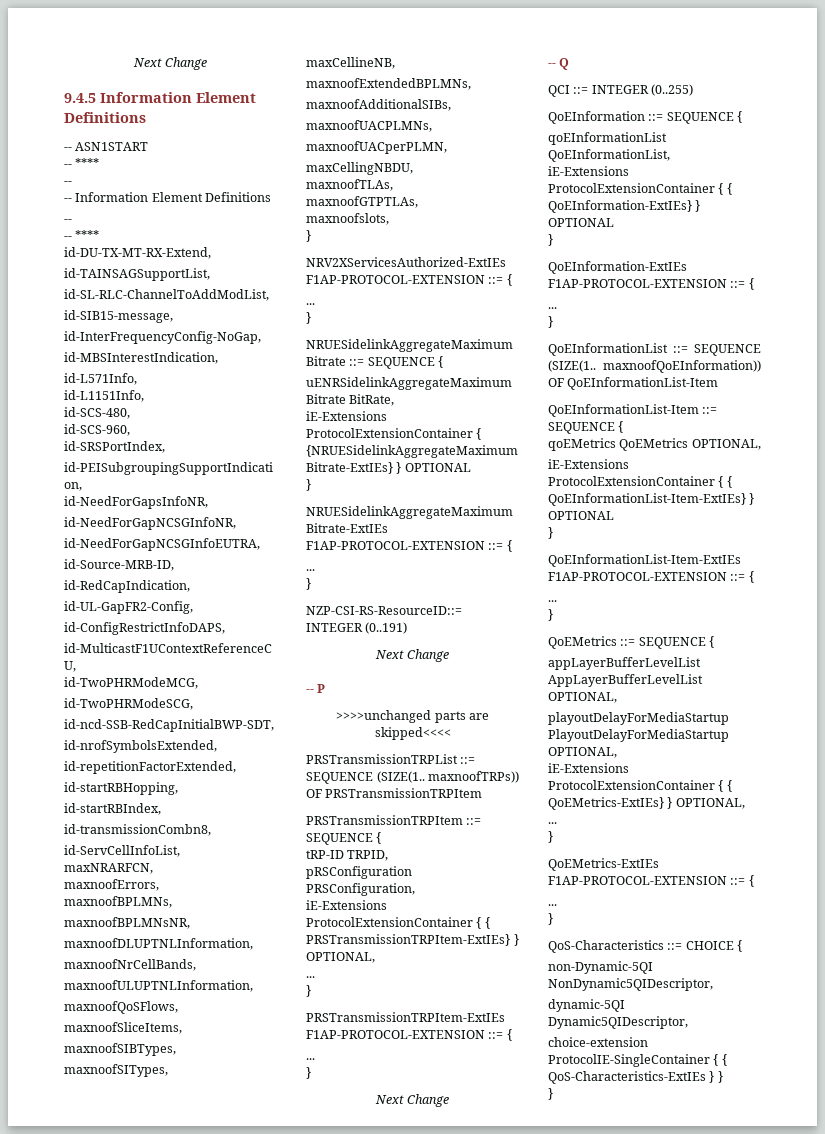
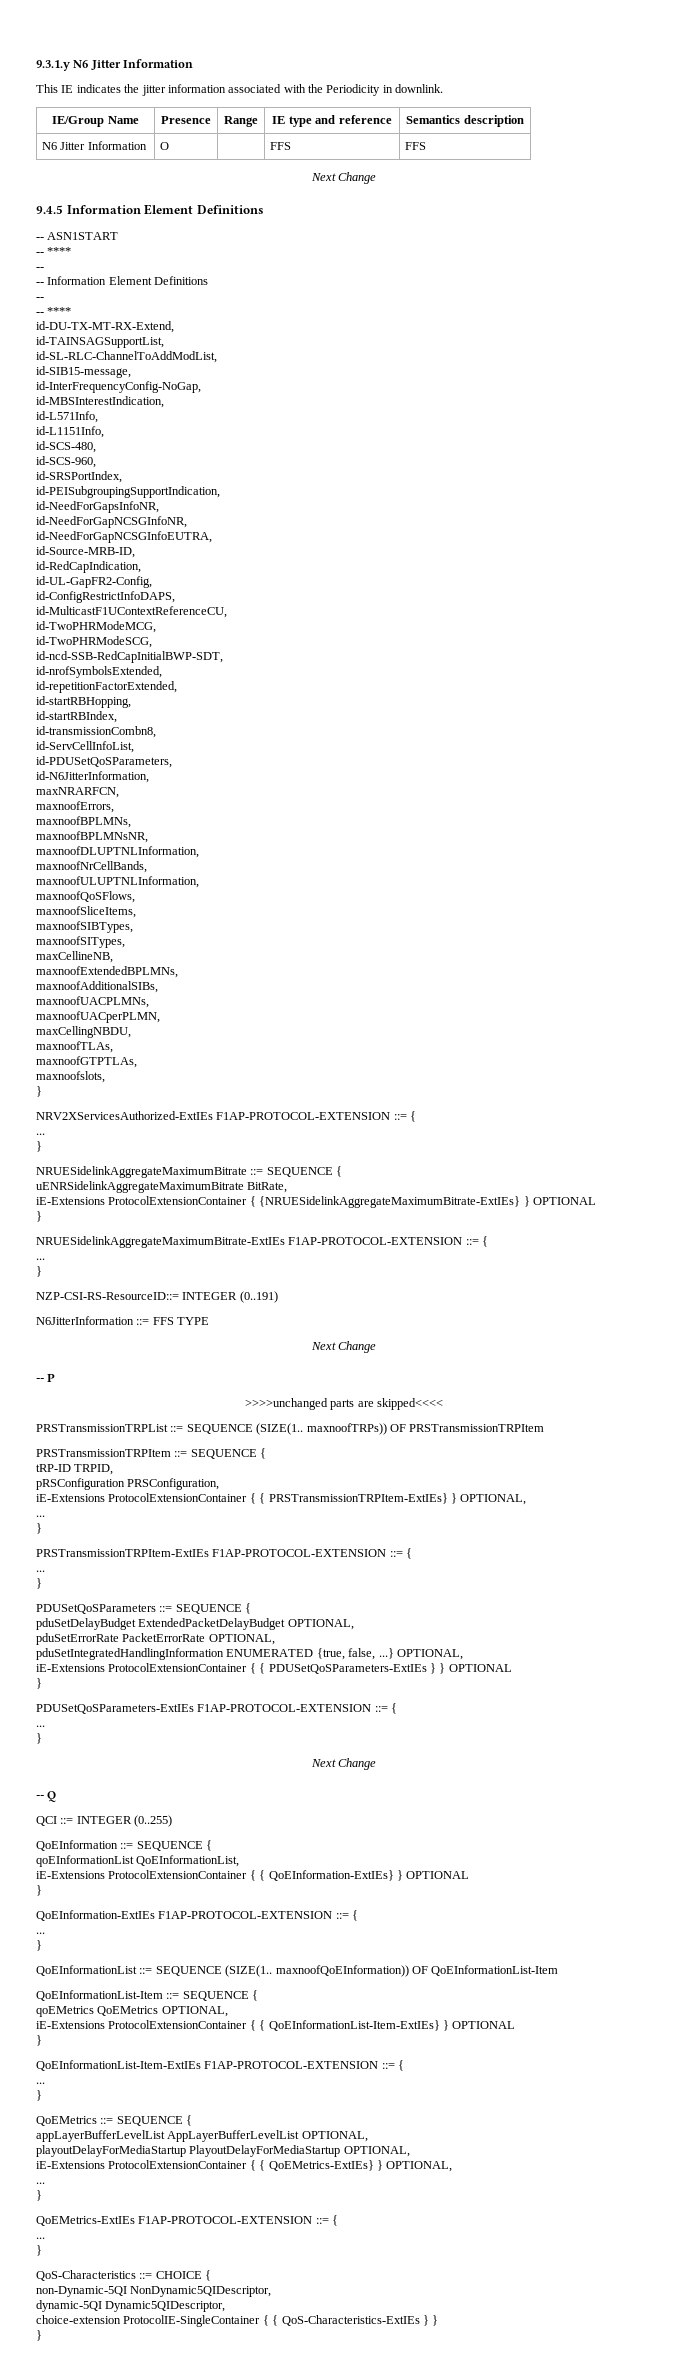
+ 9.3.1.y N6 Jitter Information
+ This IE indicates the jitter information associated with the Periodicity in downlink.
+ IE/Group Name | Presence | Range | IE type and reference | Semantics description
+ N6 Jitter Information | O | | FFS | FFS
+ id-PDUSetQoSParameters,
+ id-N6JitterInformation,
+ N6JitterInformation ::= FFS TYPE
+ PDUSetQoSParameters ::= SEQUENCE {
+ pduSetDelayBudget ExtendedPacketDelayBudget OPTIONAL,
+ pduSetErrorRate PacketErrorRate OPTIONAL,
+ pduSetIntegratedHandlingInformation ENUMERATED {true, false, ...} OPTIONAL,
+ iE-Extensions ProtocolExtensionContainer { { PDUSetQoSParameters-ExtIEs } } OPTIONAL
+ }
+ PDUSetQoSParameters-ExtIEs F1AP-PROTOCOL-EXTENSION ::= {
+ ...
+ }

